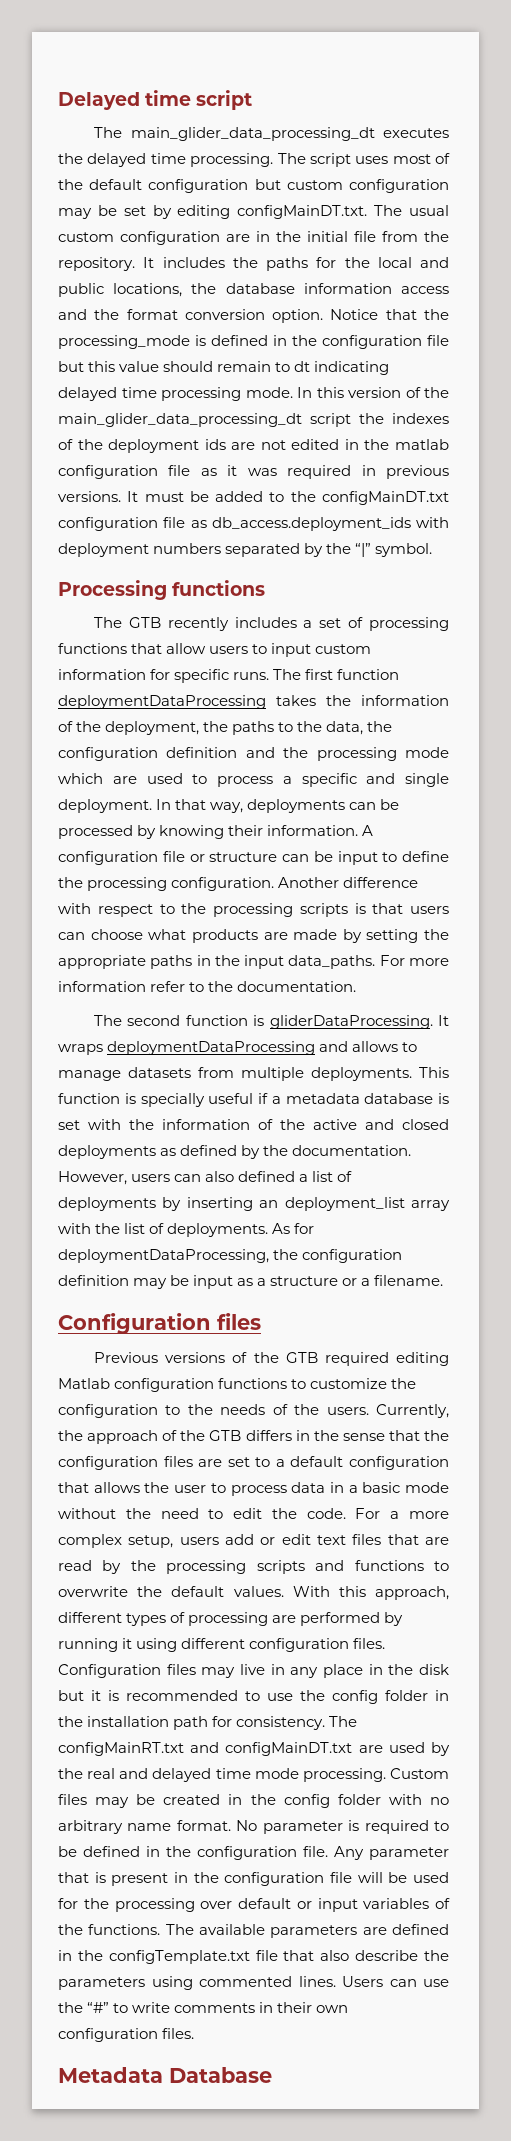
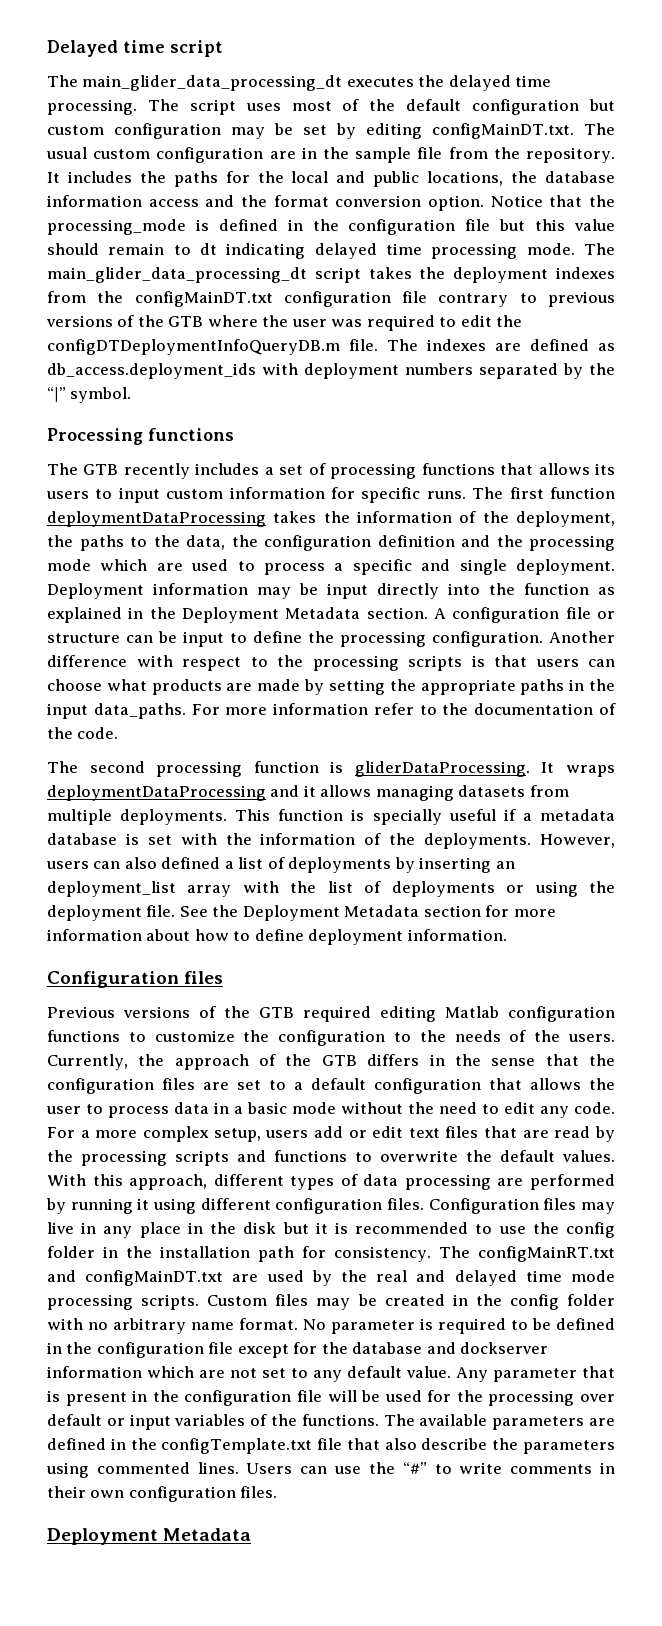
- The script uses most of the default configuration but custom configuration may be set by editing configMainDT.txt. The usual custom configuration are in the initial file from the repository.
+ The script uses most of the default configuration but custom configuration may be set by editing configMainDT.txt. The usual custom configuration are in the sample file from the repository.
- In this version of the main_glider_data_processing_dt script the indexes of the deployment ids are not edited in the matlab configuration file as it was required in previous versions. It must be added to the configMainDT.txt configuration file as db_access.deployment_ids with deployment numbers separated by the “|” symbol.
+ The main_glider_data_processing_dt script takes the deployment indexes from the configMainDT.txt configuration file contrary to previous versions of the GTB where the user was required to edit the configDTDeploymentInfoQueryDB.m file. The indexes are defined as db_access.deployment_ids with deployment numbers separated by the “|” symbol.
- The GTB recently includes a set of processing functions that allow users to input custom information for specific runs.
+ The GTB recently includes a set of processing functions that allows its users to input custom information for specific runs.
- In that way, deployments can be processed by knowing their information.
+ Deployment information may be input directly into the function as explained in the Deployment Metadata section.
- For more information refer to the documentation.
+ For more information refer to the documentation of the code.
- The second function is gliderDataProcessing.
+ The second processing function is gliderDataProcessing.
- It wraps deploymentDataProcessing and allows to manage datasets from multiple deployments.
+ It wraps deploymentDataProcessing and it allows managing datasets from multiple deployments.
- This function is specially useful if a metadata database is set with the information of the active and closed deployments as defined by the documentation.
+ This function is specially useful if a metadata database is set with the information of the deployments.
- However, users can also defined a list of deployments by inserting an deployment_list array with the list of deployments. As for deploymentDataProcessing, the configuration definition may be input as a structure or a filename.
+ However, users can also defined a list of deployments by inserting an deployment_list array with the list of deployments or using the deployment file. See the Deployment Metadata section for more information about how to define deployment information.
- Currently, the approach of the GTB differs in the sense that the configuration files are set to a default configuration that allows the user to process data in a basic mode without the need to edit the code.
+ Currently, the approach of the GTB differs in the sense that the configuration files are set to a default configuration that allows the user to process data in a basic mode without the need to edit any code.
- With this approach, different types of processing are performed by running it using different configuration files.
+ With this approach, different types of data processing are performed by running it using different configuration files.
- The configMainRT.txt and configMainDT.txt are used by the real and delayed time mode processing.
+ The configMainRT.txt and configMainDT.txt are used by the real and delayed time mode processing scripts.
- No parameter is required to be defined in the configuration file.
+ No parameter is required to be defined in the configuration file except for the database and dockserver information which are not set to any default value.
  Users can use the “#” to write comments in their own configuration files.
- Metadata Database
+ Deployment Metadata

